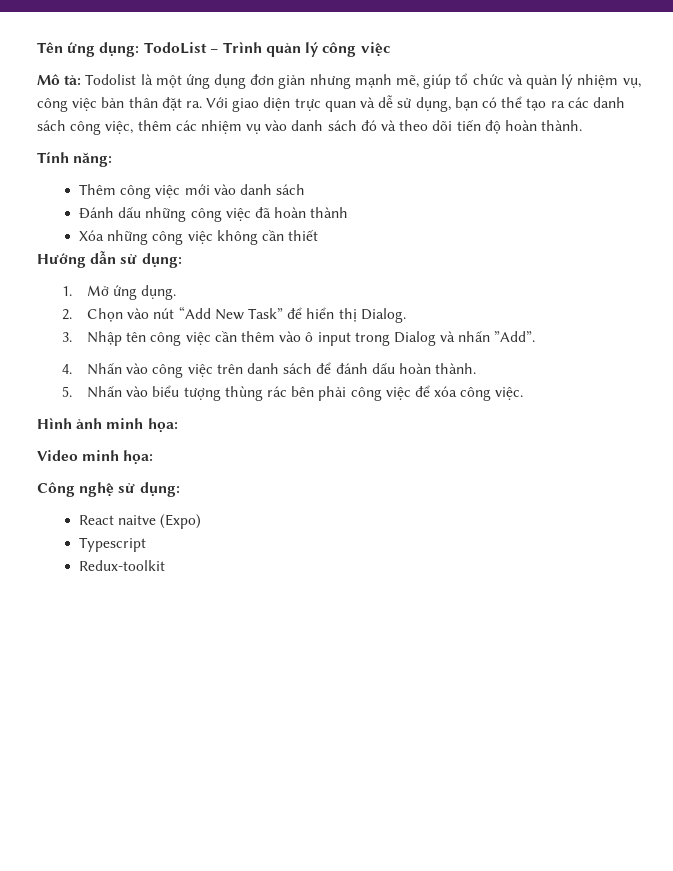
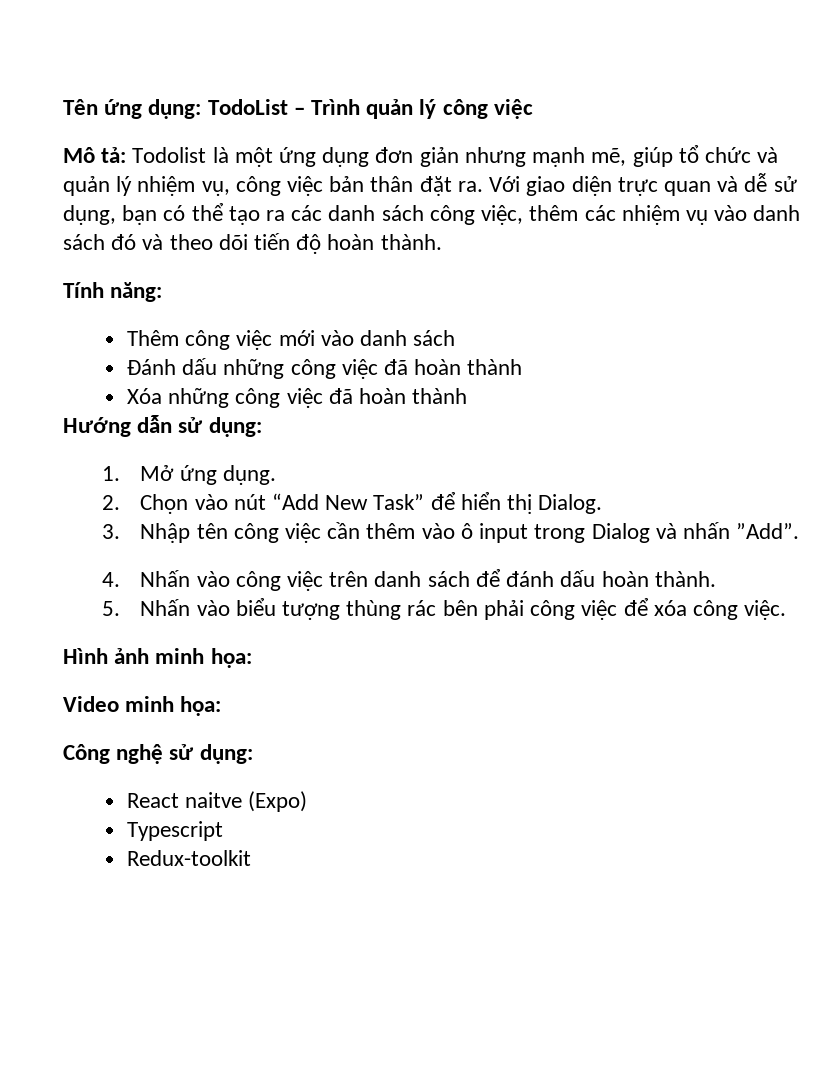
- Xóa những công việc không cần thiết
+ Xóa những công việc đã hoàn thành

